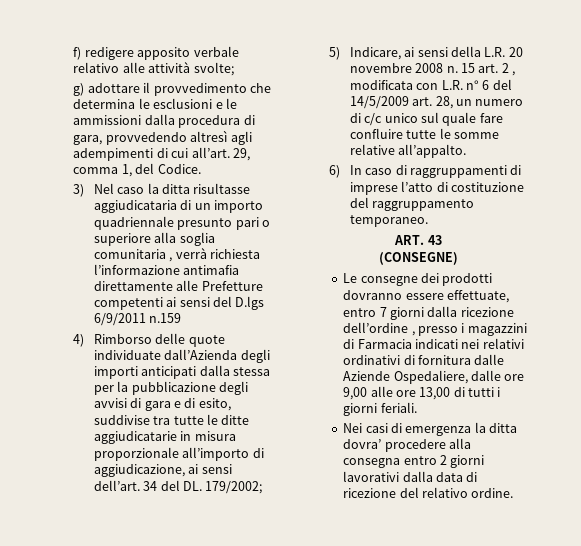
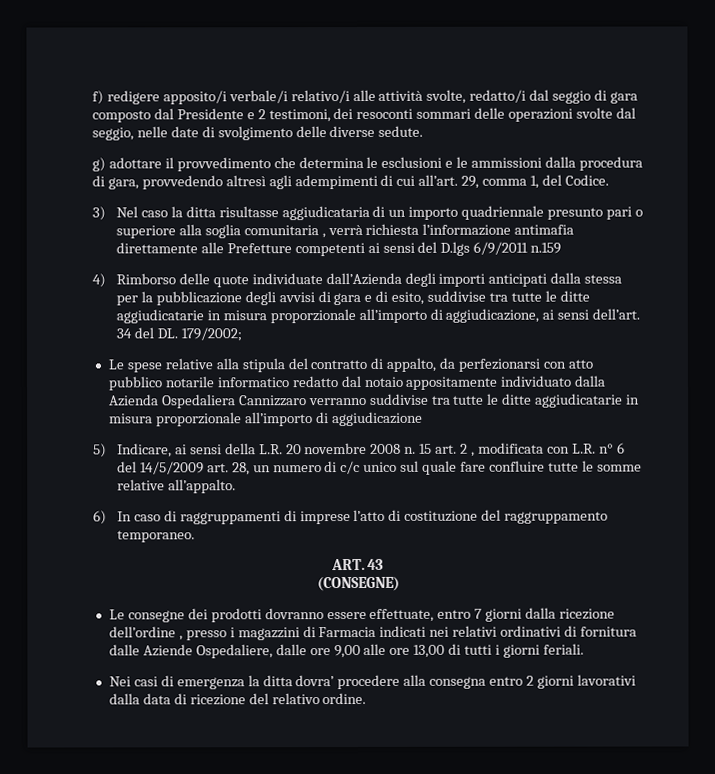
- f) redigere apposito verbale relativo alle attività svolte;
+ f) redigere apposito/i verbale/i relativo/i alle attività svolte, redatto/i dal seggio di gara composto dal Presidente e 2 testimoni, dei resoconti sommari delle operazioni svolte dal seggio, nelle date di svolgimento delle diverse sedute.
+ Le spese relative alla stipula del contratto di appalto, da perfezionarsi con atto pubblico notarile informatico redatto dal notaio appositamente individuato dalla Azienda Ospedaliera Cannizzaro verranno suddivise tra tutte le ditte aggiudicatarie in misura proporzionale all’importo di aggiudicazione

